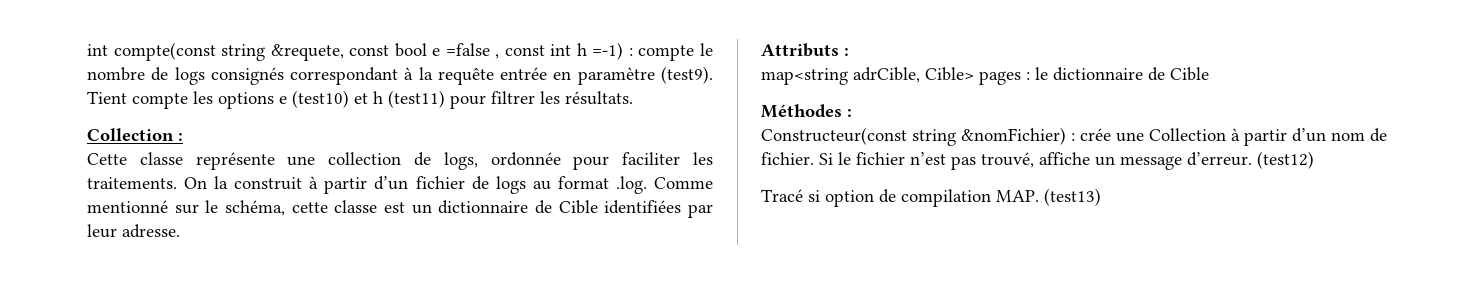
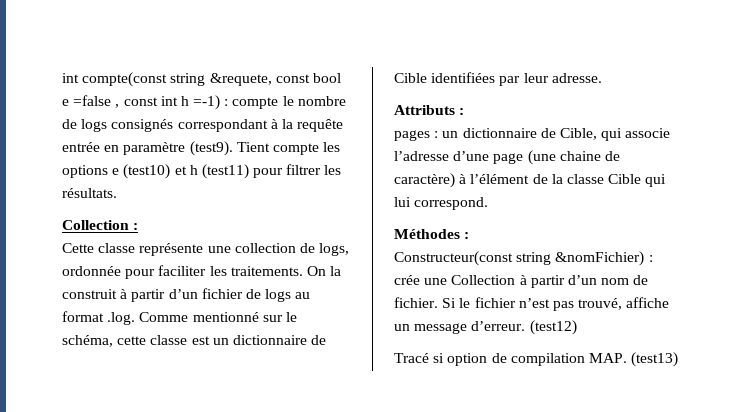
- map<string adrCible, Cible> pages : le dictionnaire de Cible
+ pages : un dictionnaire de Cible, qui associe l’adresse d’une page (une chaine de caractère) à l’élément de la classe Cible qui lui correspond.

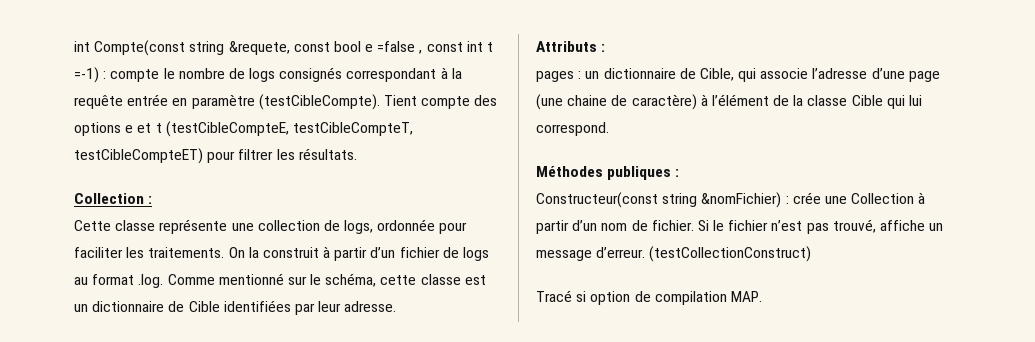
- int compte(const string &requete, const bool e =false , const int h =-1) : compte le nombre de logs consignés correspondant à la requête entrée en paramètre (test9).
+ int Compte(const string &requete, const bool e =false , const int t =-1) : compte le nombre de logs consignés correspondant à la requête entrée en paramètre (testCibleCompte).
- Tient compte les options e (test10) et h (test11) pour filtrer les résultats.
+ Tient compte des options e et t (testCibleCompteE, testCibleCompteT, testCibleCompteET) pour filtrer les résultats.
- Méthodes :
+ Méthodes publiques :
- (test12)
+ (testCollectionConstruct)
- Tracé si option de compilation MAP. (test13)
+ Tracé si option de compilation MAP.

